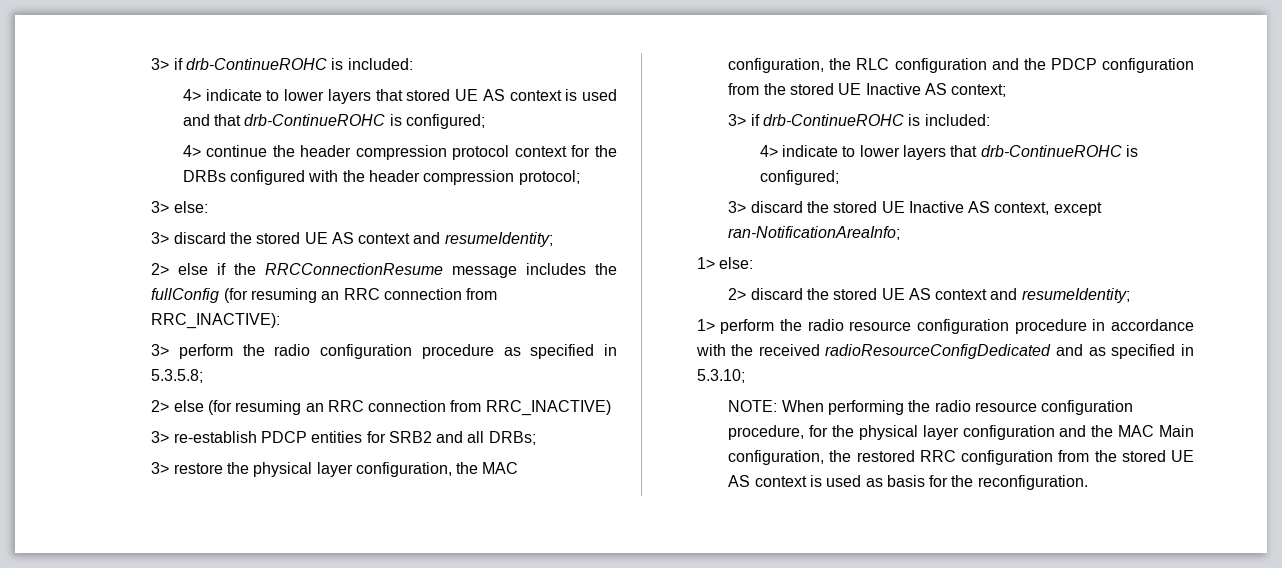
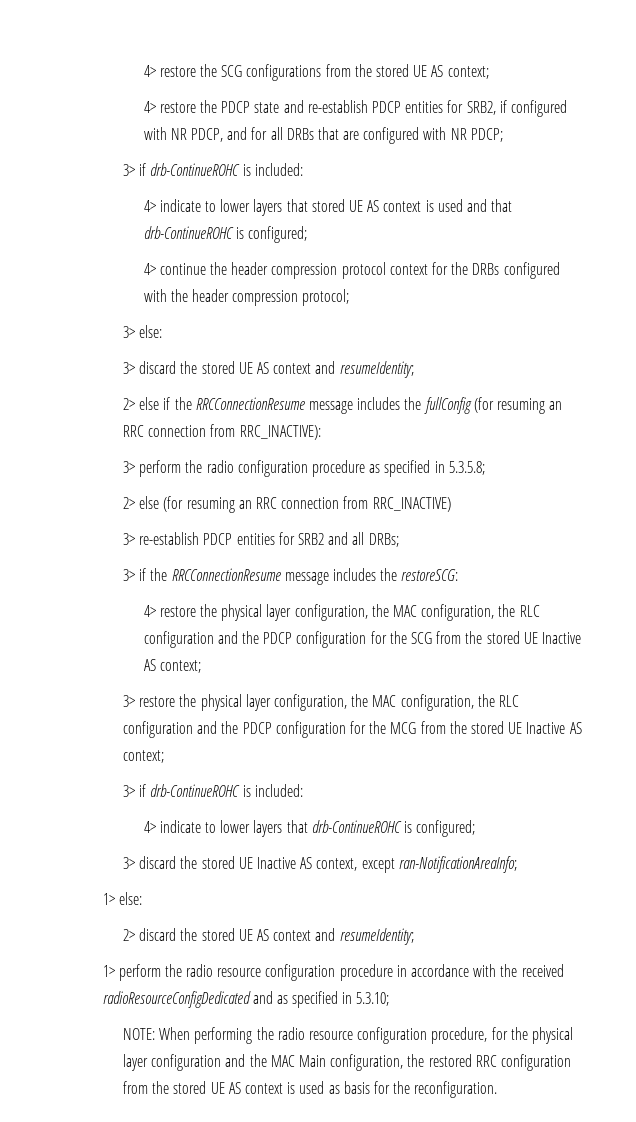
+ 4> restore the SCG configurations from the stored UE AS context;
+ 4> restore the PDCP state and re-establish PDCP entities for SRB2, if configured with NR PDCP, and for all DRBs that are configured with NR PDCP;
- 3> restore the physical layer configuration, the MAC configuration, the RLC configuration and the PDCP configuration from the stored UE Inactive AS context;
+ 3> if the RRCConnectionResume message includes the restoreSCG:
+ 4> restore the physical layer configuration, the MAC configuration, the RLC configuration and the PDCP configuration for the SCG from the stored UE Inactive AS context;
+ 3> restore the physical layer configuration, the MAC configuration, the RLC configuration and the PDCP configuration for the MCG from the stored UE Inactive AS context;

